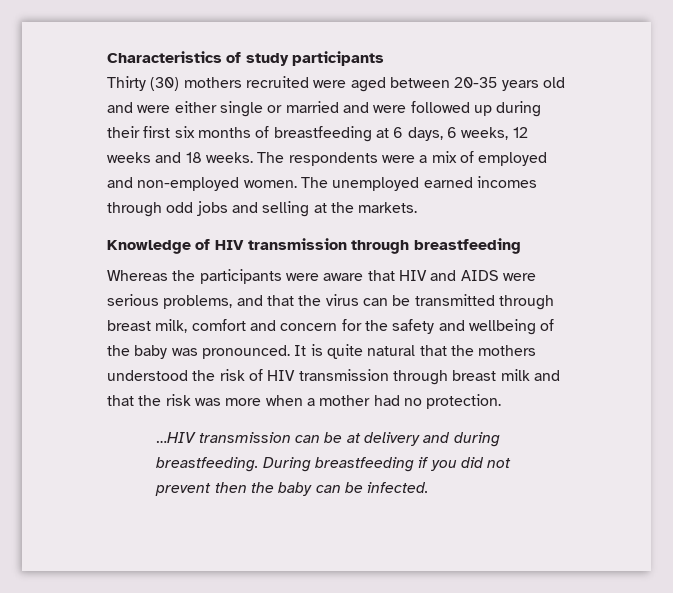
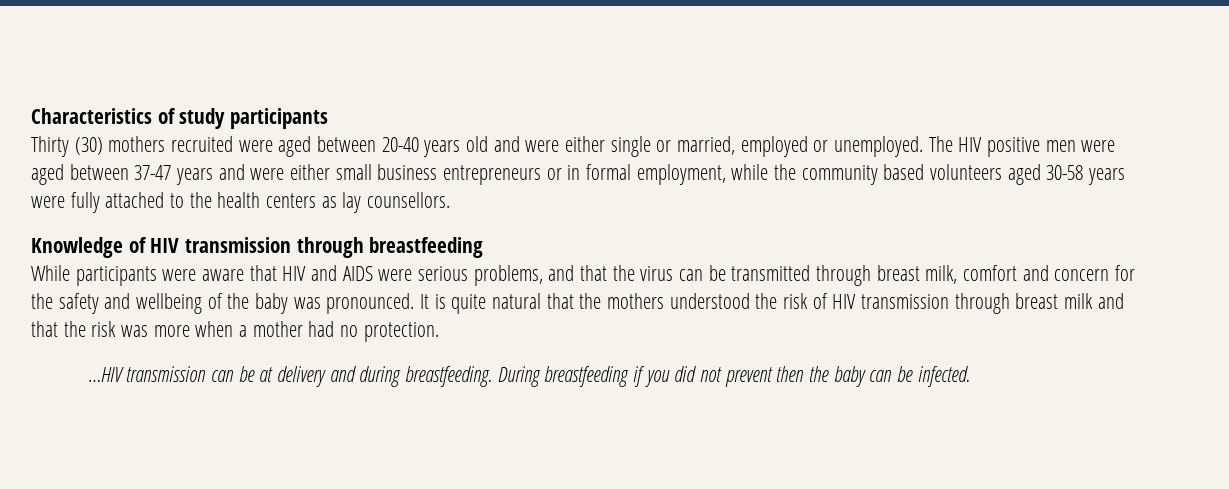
- Thirty (30) mothers recruited were aged between 20-35 years old and were either single or married and were followed up during their first six months of breastfeeding at 6 days, 6 weeks, 12 weeks and 18 weeks. The respondents were a mix of employed and non-employed women. The unemployed earned incomes through odd jobs and selling at the markets.
+ Thirty (30) mothers recruited were aged between 20-40 years old and were either single or married, employed or unemployed. The HIV positive men were aged between 37-47 years and were either small business entrepreneurs or in formal employment, while the community based volunteers aged 30-58 years were fully attached to the health centers as lay counsellors.
- Whereas the participants were aware that HIV and AIDS were serious problems, and that the virus can be transmitted through breast milk, comfort and concern for the safety and wellbeing of the baby was pronounced.
+ While participants were aware that HIV and AIDS were serious problems, and that the virus can be transmitted through breast milk, comfort and concern for the safety and wellbeing of the baby was pronounced.

